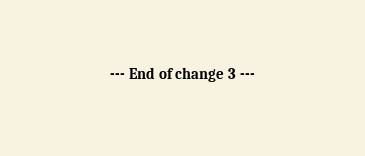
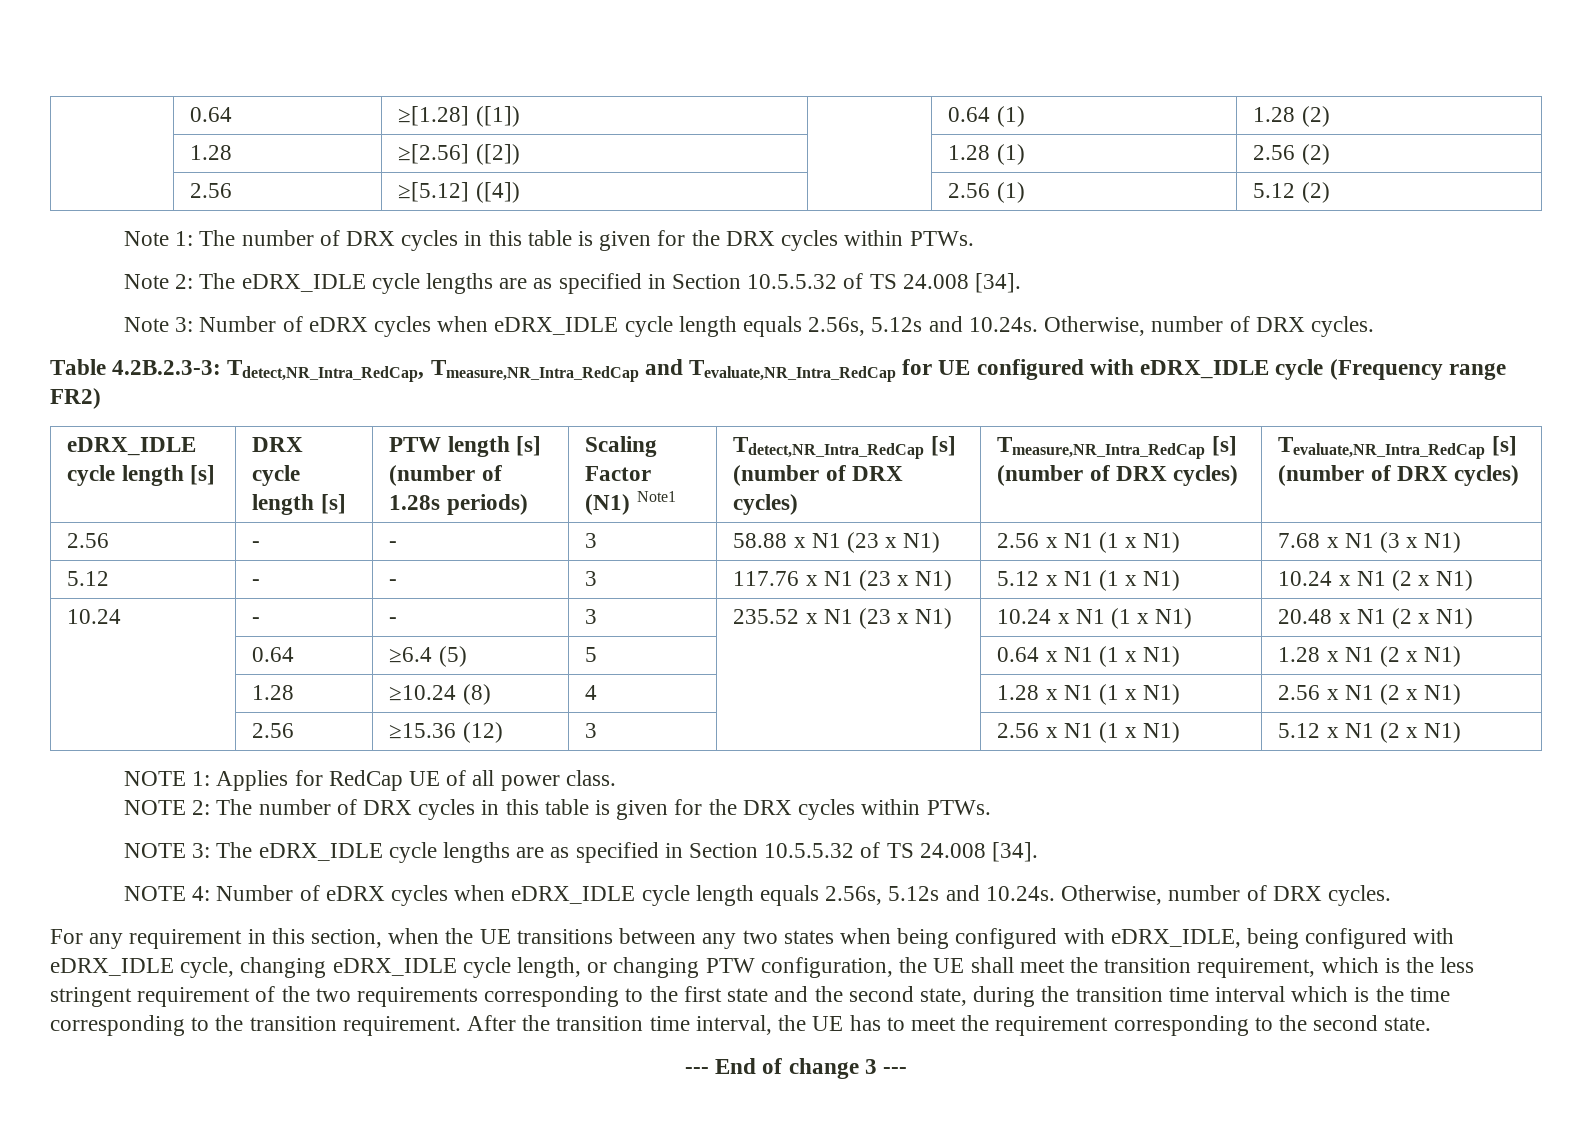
+ | 0.64 | ≥[1.28] ([1]) | | 0.64 (1) | 1.28 (2)
+ | 1.28 | ≥[2.56] ([2]) | | 1.28 (1) | 2.56 (2)
+ | 2.56 | ≥[5.12] ([4]) | | 2.56 (1) | 5.12 (2)
+ Note 1: The number of DRX cycles in this table is given for the DRX cycles within PTWs.
+ Note 2: The eDRX_IDLE cycle lengths are as specified in Section 10.5.5.32 of TS 24.008 [34].
+ Note 3: Number of eDRX cycles when eDRX_IDLE cycle length equals 2.56s, 5.12s and 10.24s. Otherwise, number of DRX cycles.
+ Table 4.2B.2.3-3: Tdetect,NR_Intra_RedCap, Tmeasure,NR_Intra_RedCap and Tevaluate,NR_Intra_RedCap for UE configured with eDRX_IDLE cycle (Frequency range FR2)
+ eDRX_IDLE cycle length [s] | DRX cycle length [s] | PTW length [s] (number of 1.28s periods) | Scaling Factor (N1) Note1 | Tdetect,NR_Intra_RedCap [s] (number of DRX cycles) | Tmeasure,NR_Intra_RedCap [s] (number of DRX cycles) | Tevaluate,NR_Intra_RedCap [s] (number of DRX cycles)
+ 2.56 | - | - | 3 | 58.88 x N1 (23 x N1) | 2.56 x N1 (1 x N1) | 7.68 x N1 (3 x N1)
+ 5.12 | - | - | 3 | 117.76 x N1 (23 x N1) | 5.12 x N1 (1 x N1) | 10.24 x N1 (2 x N1)
+ 10.24 | - | - | 3 | 235.52 x N1 (23 x N1) | 10.24 x N1 (1 x N1) | 20.48 x N1 (2 x N1)
+ | 0.64 | ≥6.4 (5) | 5 | | 0.64 x N1 (1 x N1) | 1.28 x N1 (2 x N1)
+ | 1.28 | ≥10.24 (8) | 4 | | 1.28 x N1 (1 x N1) | 2.56 x N1 (2 x N1)
+ | 2.56 | ≥15.36 (12) | 3 | | 2.56 x N1 (1 x N1) | 5.12 x N1 (2 x N1)
+ NOTE 1: Applies for RedCap UE of all power class.
+ NOTE 2: The number of DRX cycles in this table is given for the DRX cycles within PTWs.
+ NOTE 3: The eDRX_IDLE cycle lengths are as specified in Section 10.5.5.32 of TS 24.008 [34].
+ NOTE 4: Number of eDRX cycles when eDRX_IDLE cycle length equals 2.56s, 5.12s and 10.24s. Otherwise, number of DRX cycles.
+ For any requirement in this section, when the UE transitions between any two states when being configured with eDRX_IDLE, being configured with eDRX_IDLE cycle, changing eDRX_IDLE cycle length, or changing PTW configuration, the UE shall meet the transition requirement, which is the less stringent requirement of the two requirements corresponding to the first state and the second state, during the transition time interval which is the time corresponding to the transition requirement. After the transition time interval, the UE has to meet the requirement corresponding to the second state.

